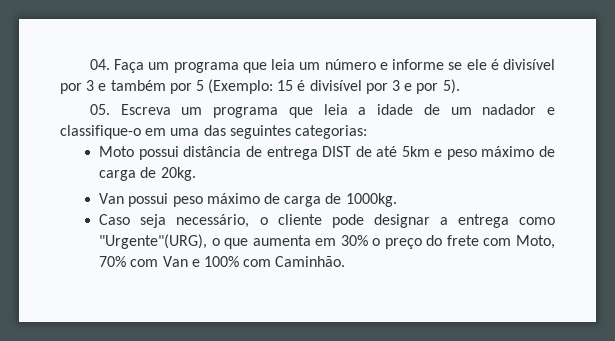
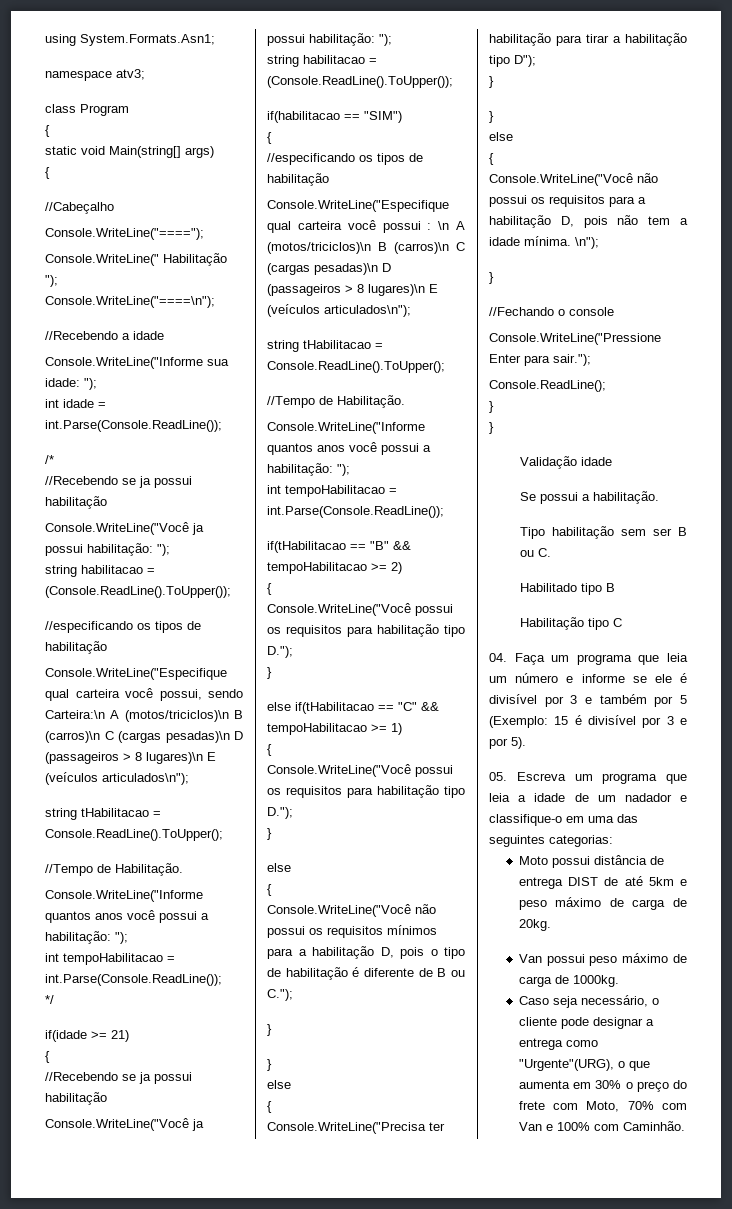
+ using System.Formats.Asn1;
+ namespace atv3;
+ class Program
+ {
+ static void Main(string[] args)
+ {
+ //Cabeçalho
+ Console.WriteLine("====");
+ Console.WriteLine(" Habilitação ");
+ Console.WriteLine("====\n");
+ //Recebendo a idade
+ Console.WriteLine("Informe sua idade: ");
+ int idade = int.Parse(Console.ReadLine());
+ /*
+ //Recebendo se ja possui habilitação
+ Console.WriteLine("Você ja possui habilitação: ");
+ string habilitacao = (Console.ReadLine().ToUpper());
+ //especificando os tipos de habilitação
+ Console.WriteLine("Especifique qual carteira você possui, sendo Carteira:\n A (motos/triciclos)\n B (carros)\n C (cargas pesadas)\n D (passageiros > 8 lugares)\n E (veículos articulados\n");
+ string tHabilitacao = Console.ReadLine().ToUpper();
+ //Tempo de Habilitação.
+ Console.WriteLine("Informe quantos anos você possui a habilitação: ");
+ int tempoHabilitacao = int.Parse(Console.ReadLine());
+ */
+ if(idade >= 21)
+ {
+ //Recebendo se ja possui habilitação
+ Console.WriteLine("Você ja possui habilitação: ");
+ string habilitacao = (Console.ReadLine().ToUpper());
+ if(habilitacao == "SIM")
+ {
+ //especificando os tipos de habilitação
+ Console.WriteLine("Especifique qual carteira você possui : \n A (motos/triciclos)\n B (carros)\n C (cargas pesadas)\n D (passageiros > 8 lugares)\n E (veículos articulados\n");
+ string tHabilitacao = Console.ReadLine().ToUpper();
+ //Tempo de Habilitação.
+ Console.WriteLine("Informe quantos anos você possui a habilitação: ");
+ int tempoHabilitacao = int.Parse(Console.ReadLine());
+ if(tHabilitacao == "B" && tempoHabilitacao >= 2)
+ {
+ Console.WriteLine("Você possui os requisitos para habilitação tipo D.");
+ }
+ else if(tHabilitacao == "C" && tempoHabilitacao >= 1)
+ {
+ Console.WriteLine("Você possui os requisitos para habilitação tipo D.");
+ }
+ else
+ {
+ Console.WriteLine("Você não possui os requisitos mínimos para a habilitação D, pois o tipo de habilitação é diferente de B ou C.");
+ }
+ }
+ else
+ {
+ Console.WriteLine("Precisa ter habilitação para tirar a habilitação tipo D");
+ }
+ }
+ else
+ {
+ Console.WriteLine("Você não possui os requisitos para a habilitação D, pois não tem a idade mínima. \n");
+ }
+ //Fechando o console
+ Console.WriteLine("Pressione Enter para sair.");
+ Console.ReadLine();
+ }
+ }
+ Validação idade
+ Se possui a habilitação.
+ Tipo habilitação sem ser B ou C.
+ Habilitado tipo B
+ Habilitação tipo C

